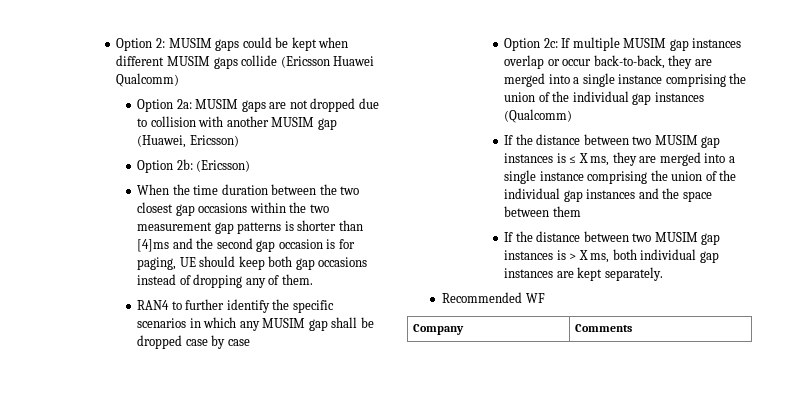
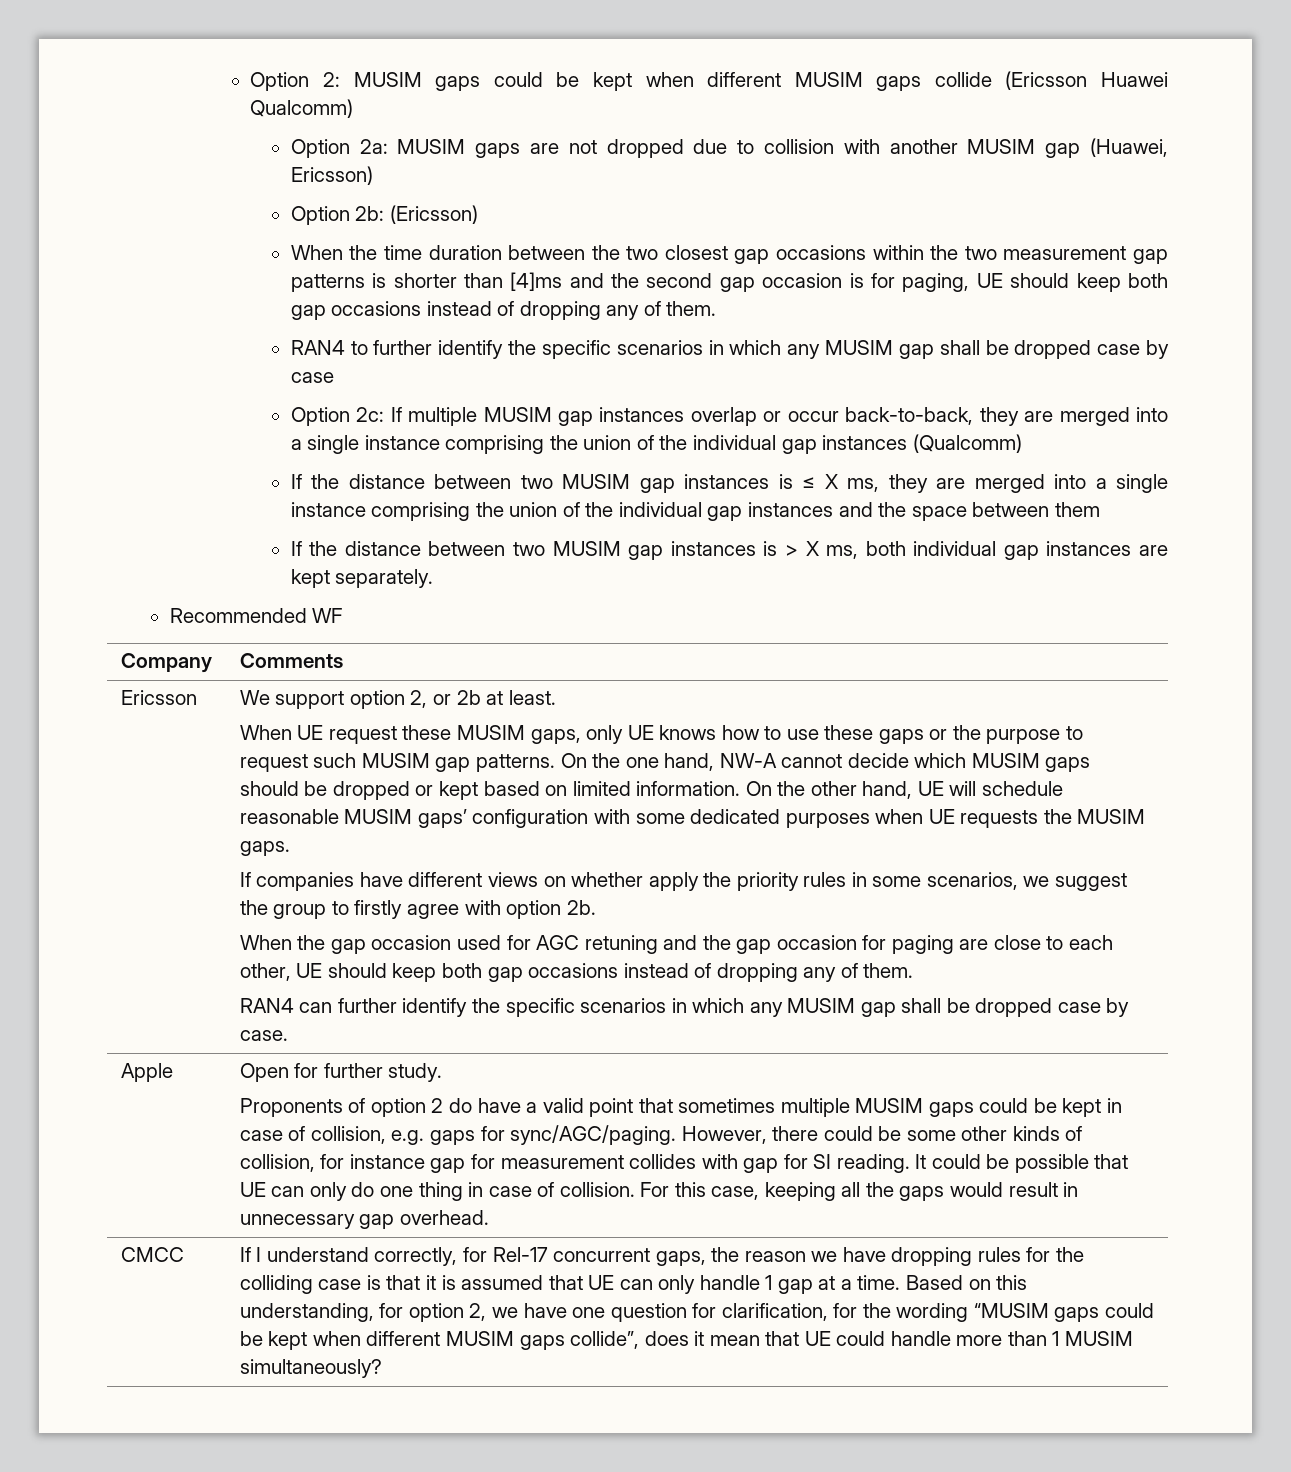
+ Ericsson | We support option 2, or 2b at least.
+ When UE request these MUSIM gaps, only UE knows how to use these gaps or the purpose to request such MUSIM gap patterns. On the one hand, NW-A cannot decide which MUSIM gaps should be dropped or kept based on limited information. On the other hand, UE will schedule reasonable MUSIM gaps’ configuration with some dedicated purposes when UE requests the MUSIM gaps.
+ If companies have different views on whether apply the priority rules in some scenarios, we suggest the group to firstly agree with option 2b.
+ When the gap occasion used for AGC retuning and the gap occasion for paging are close to each other, UE should keep both gap occasions instead of dropping any of them.
+ RAN4 can further identify the specific scenarios in which any MUSIM gap shall be dropped case by case.
+ Apple | Open for further study.
+ Proponents of option 2 do have a valid point that sometimes multiple MUSIM gaps could be kept in case of collision, e.g. gaps for sync/AGC/paging. However, there could be some other kinds of collision, for instance gap for measurement collides with gap for SI reading. It could be possible that UE can only do one thing in case of collision. For this case, keeping all the gaps would result in unnecessary gap overhead.
+ CMCC | If I understand correctly, for Rel-17 concurrent gaps, the reason we have dropping rules for the colliding case is that it is assumed that UE can only handle 1 gap at a time. Based on this understanding, for option 2, we have one question for clarification, for the wording “MUSIM gaps could be kept when different MUSIM gaps collide”, does it mean that UE could handle more than 1 MUSIM simultaneously?

